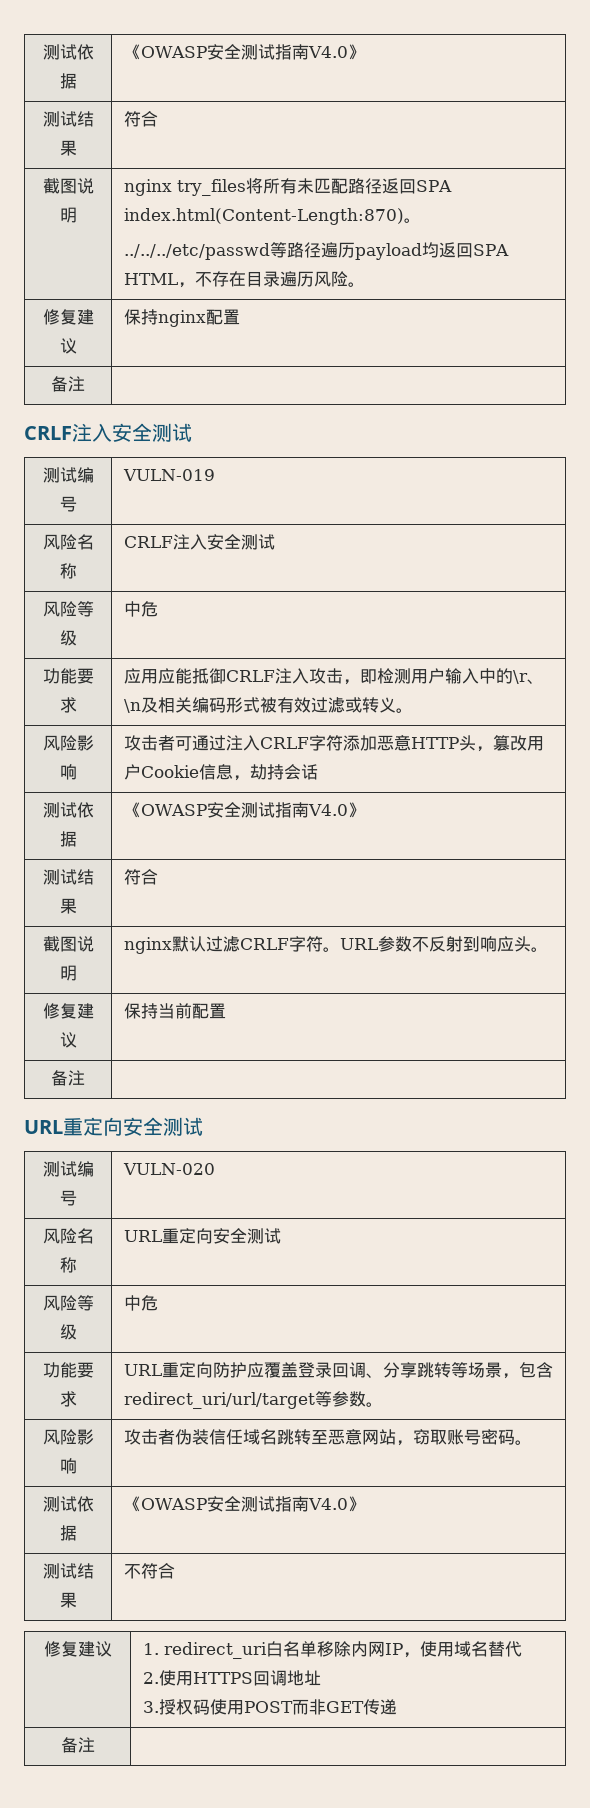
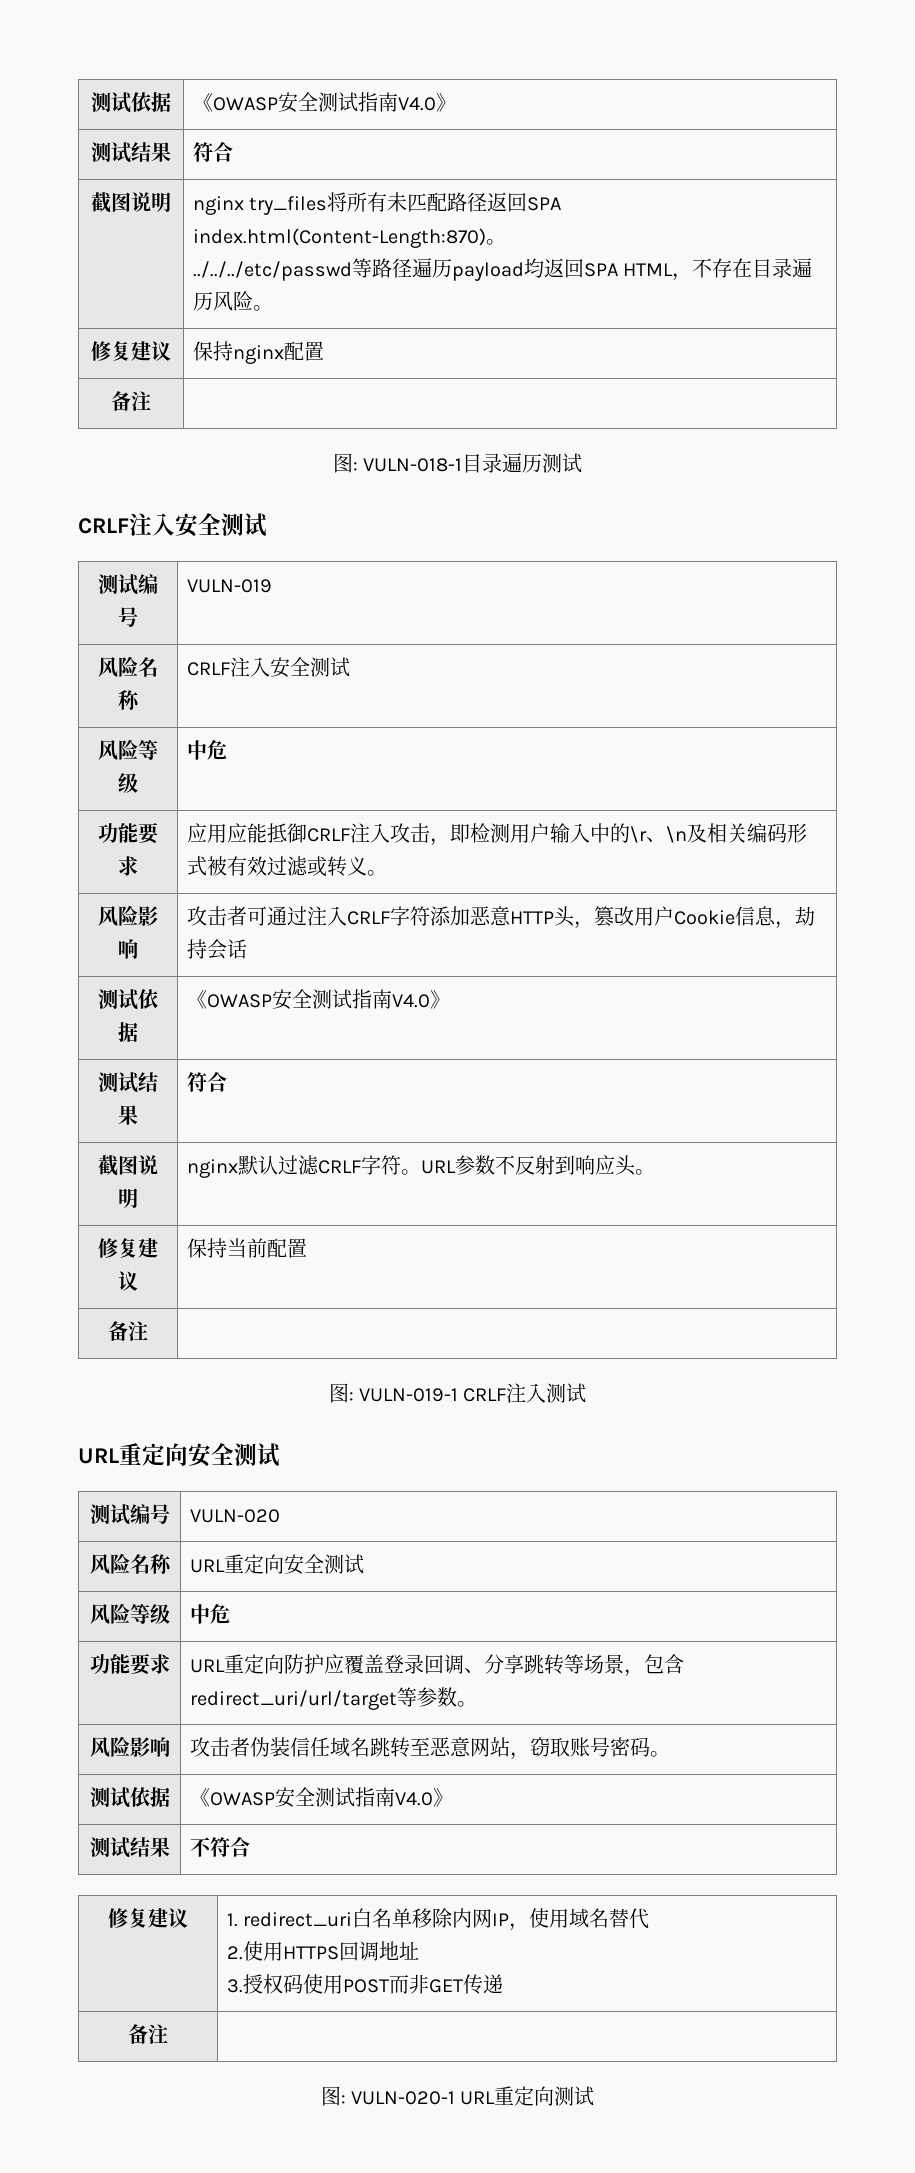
+ 图: VULN-018-1目录遍历测试
+ 图: VULN-019-1 CRLF注入测试
+ 图: VULN-020-1 URL重定向测试

